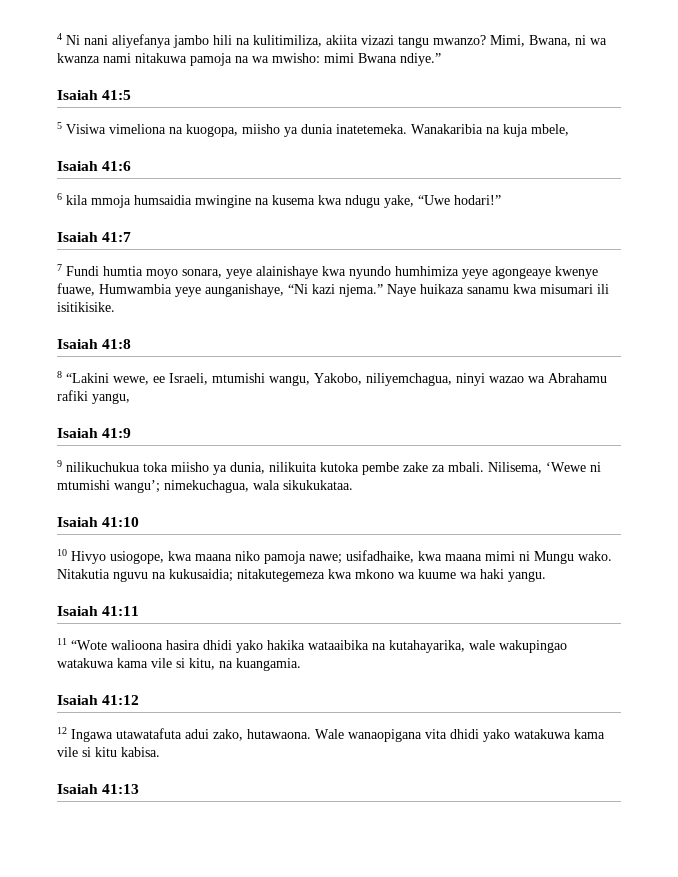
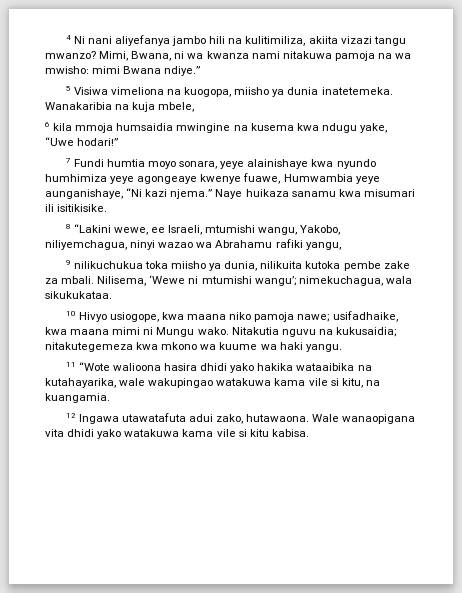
- Isaiah 41:5
- Isaiah 41:6
- Isaiah 41:7
- Isaiah 41:8
- Isaiah 41:9
- Isaiah 41:10
- Isaiah 41:11
- Isaiah 41:12
- Isaiah 41:13

